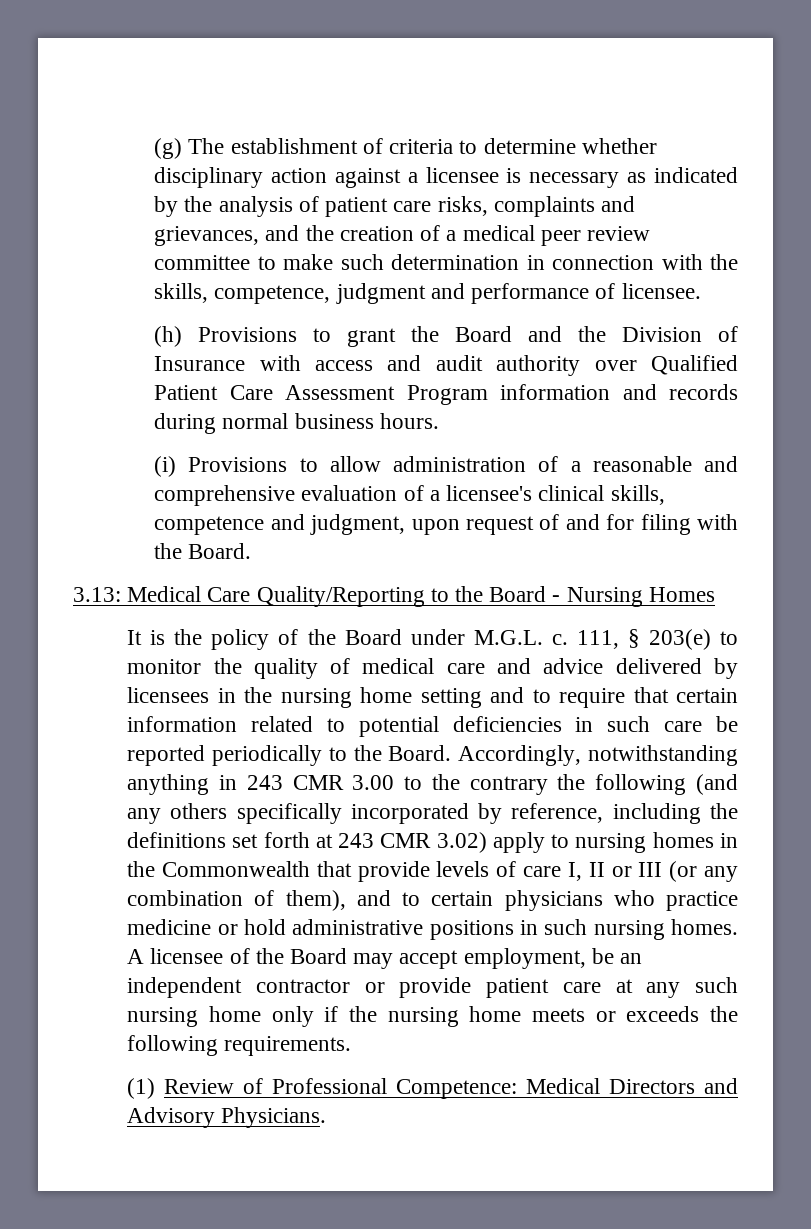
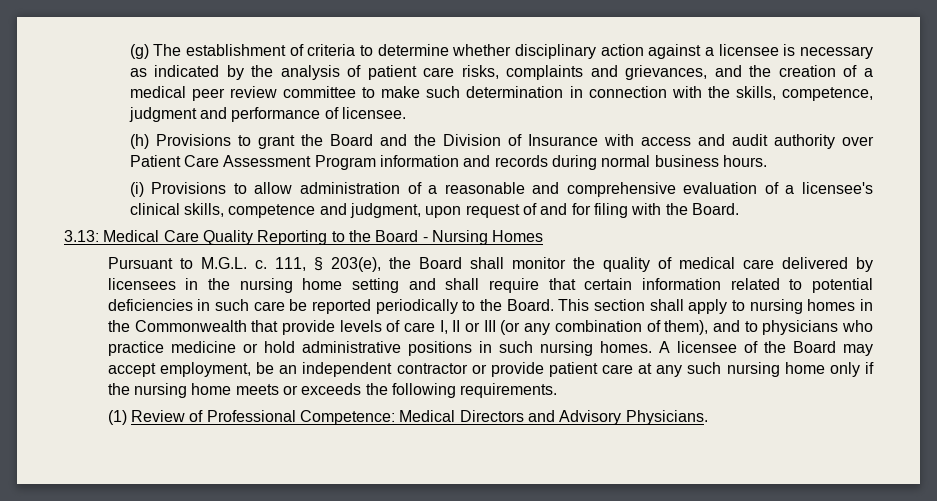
- (h) Provisions to grant the Board and the Division of Insurance with access and audit authority over Qualified Patient Care Assessment Program information and records during normal business hours.
+ (h) Provisions to grant the Board and the Division of Insurance with access and audit authority over Patient Care Assessment Program information and records during normal business hours.
- 3.13: Medical Care Quality/Reporting to the Board - Nursing Homes
+ 3.13: Medical Care Quality Reporting to the Board - Nursing Homes
- It is the policy of the Board under M.G.L. c. 111, § 203(e) to monitor the quality of medical care and advice delivered by licensees in the nursing home setting and to require that certain information related to potential deficiencies in such care be reported periodically to the Board.
+ Pursuant to M.G.L. c. 111, § 203(e), the Board shall monitor the quality of medical care delivered by licensees in the nursing home setting and shall require that certain information related to potential deficiencies in such care be reported periodically to the Board.
- Accordingly, notwithstanding anything in 243 CMR 3.00 to the contrary the following (and any others specifically incorporated by reference, including the definitions set forth at 243 CMR 3.02) apply to nursing homes in the Commonwealth that provide levels of care I, II or III (or any combination of them), and to certain physicians who practice medicine or hold administrative positions in such nursing homes.
+ This section shall apply to nursing homes in the Commonwealth that provide levels of care I, II or III (or any combination of them), and to physicians who practice medicine or hold administrative positions in such nursing homes.

